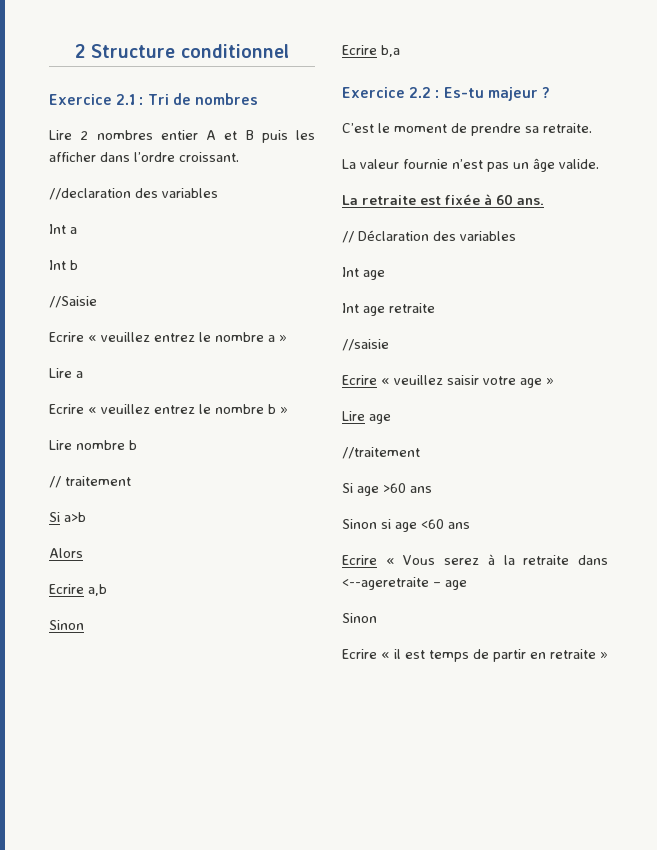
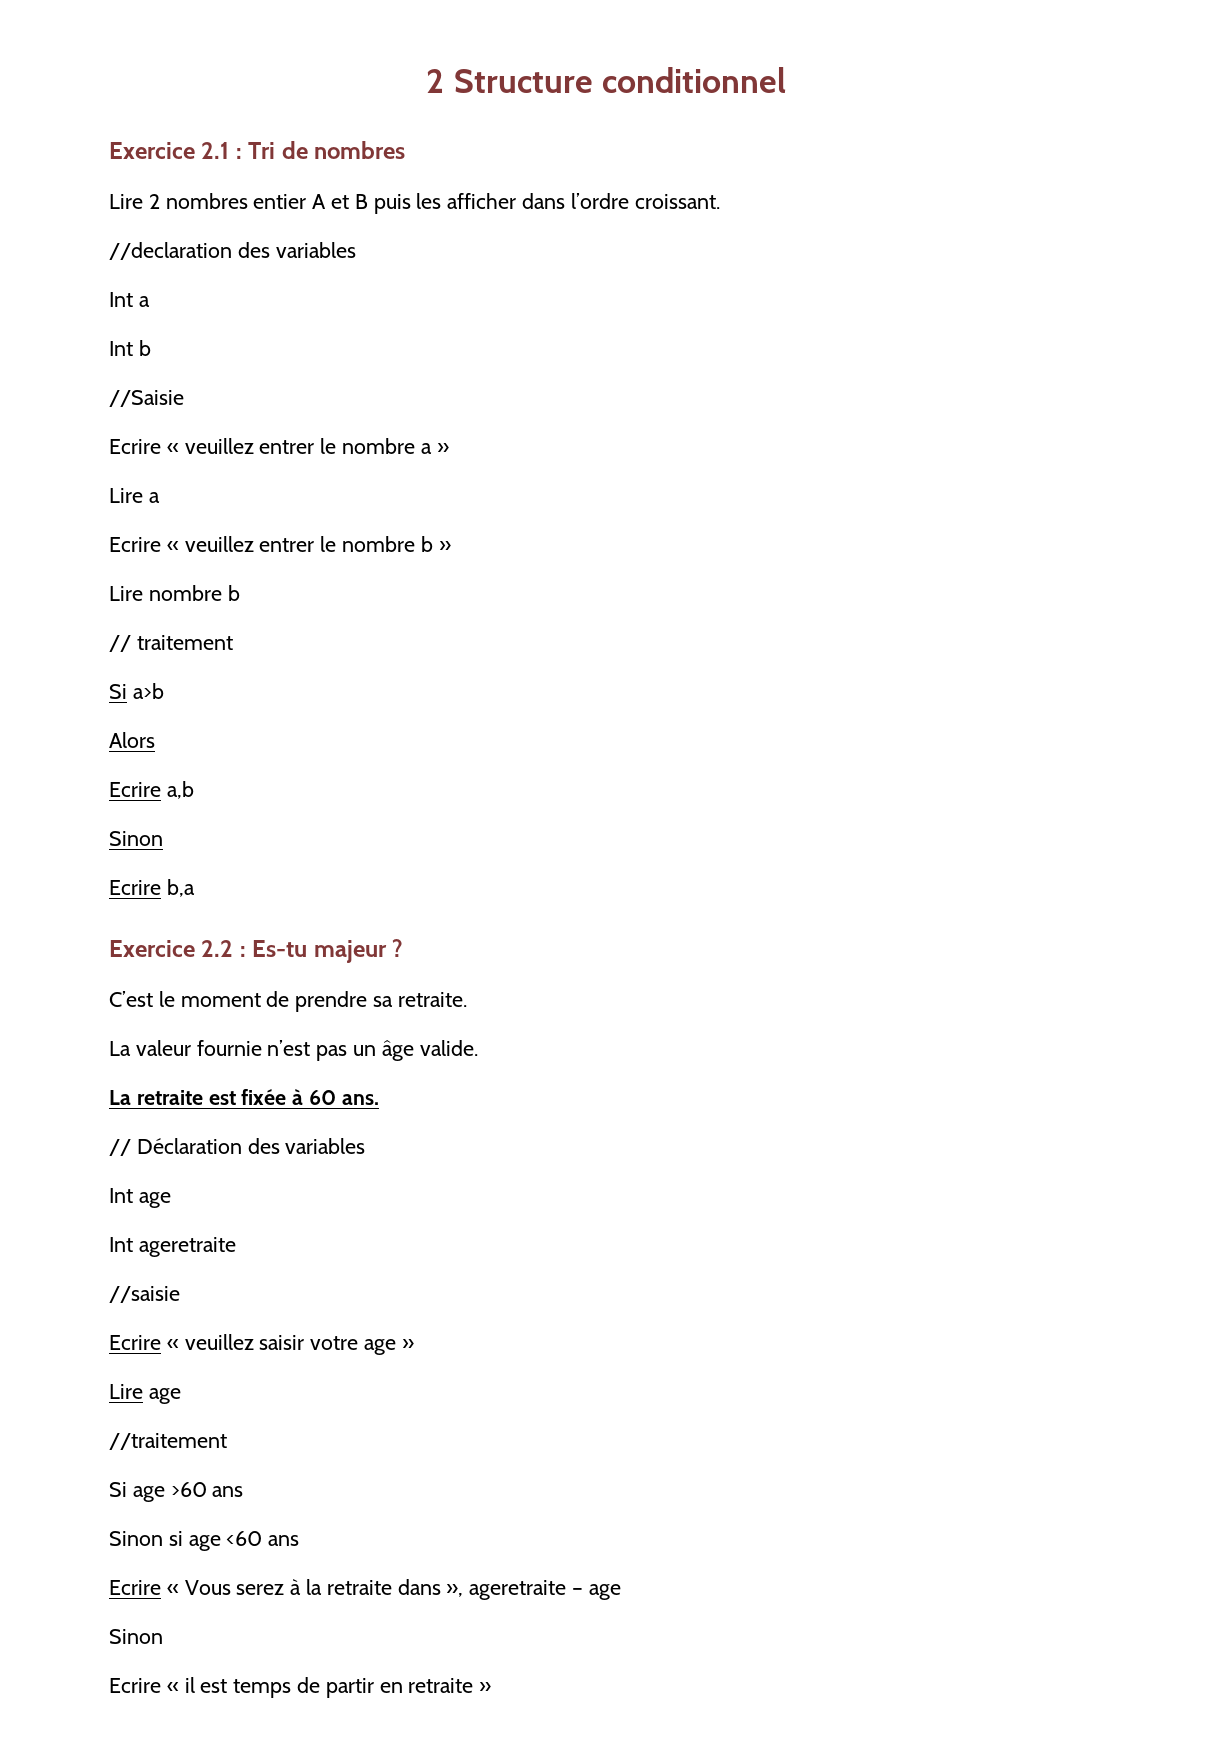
- Ecrire « veuillez entrez le nombre a »
+ Ecrire « veuillez entrer le nombre a »
- Ecrire « veuillez entrez le nombre b »
+ Ecrire « veuillez entrer le nombre b »
- Int age retraite
+ Int ageretraite
- Ecrire « Vous serez à la retraite dans <--ageretraite – age
+ Ecrire « Vous serez à la retraite dans », ageretraite – age

